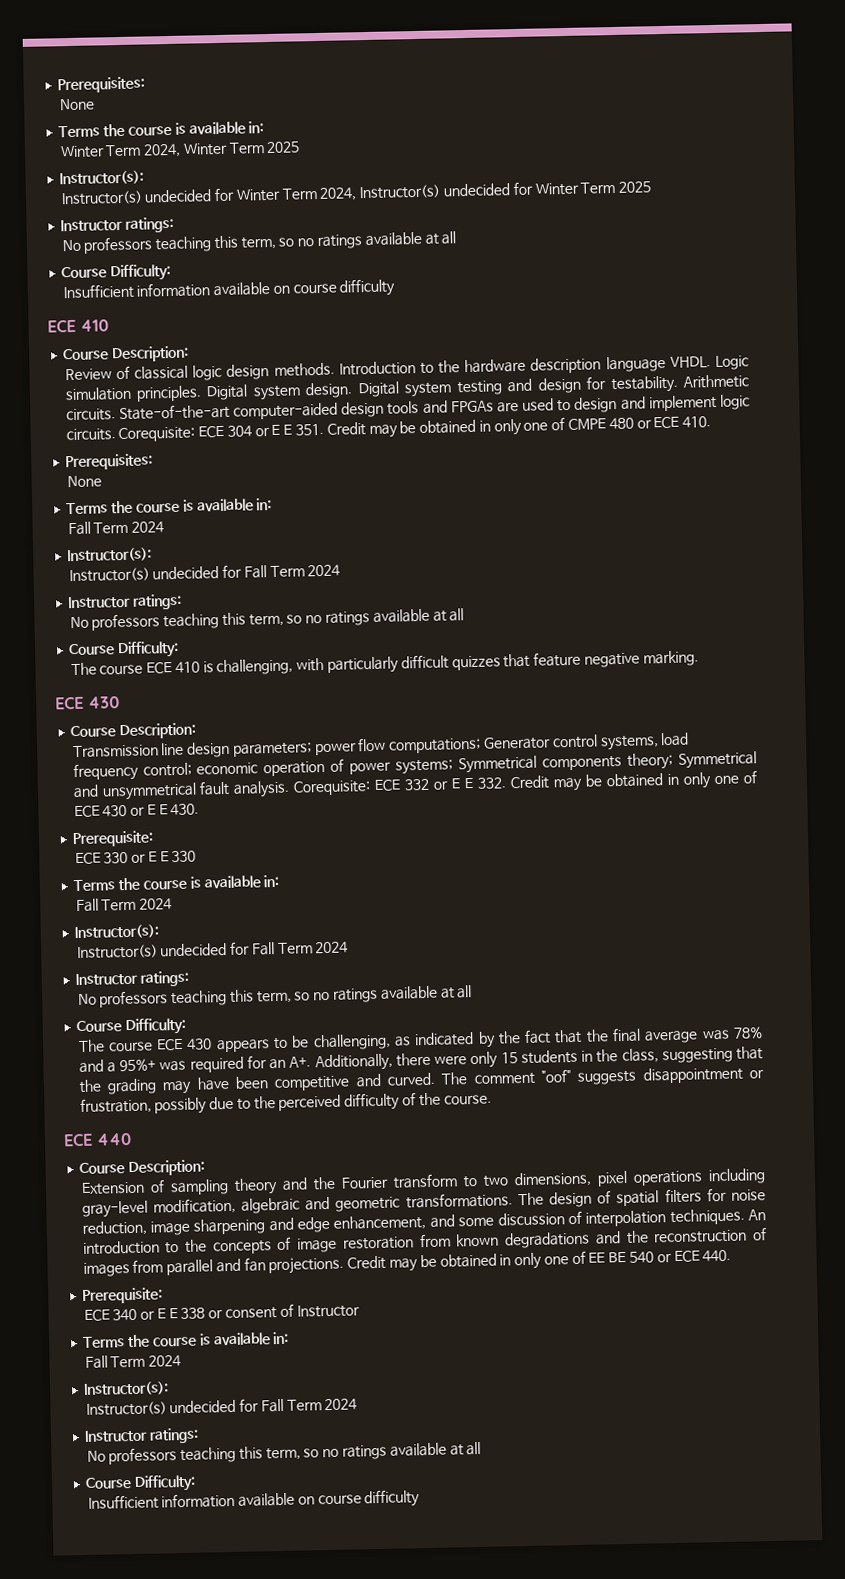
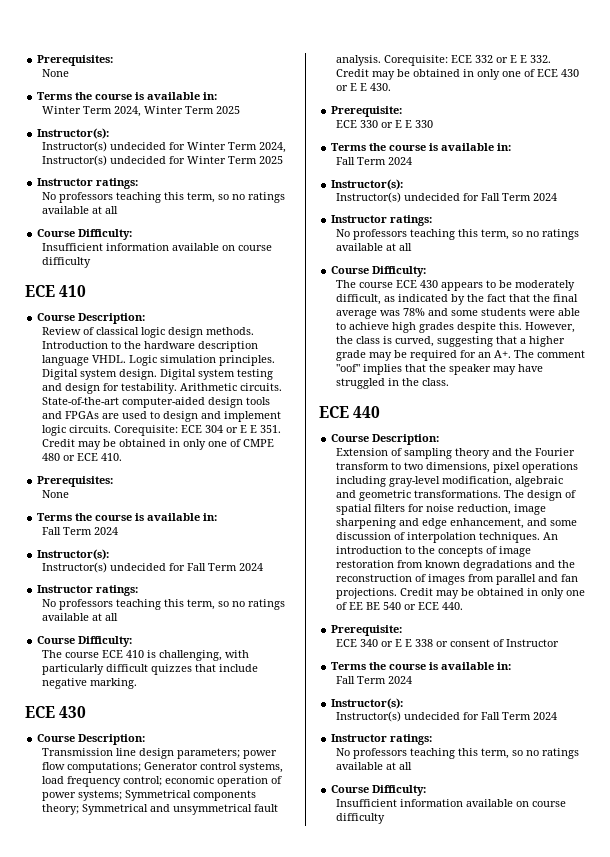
- The course ECE 410 is challenging, with particularly difficult quizzes that feature negative marking.
+ The course ECE 410 is challenging, with particularly difficult quizzes that include negative marking.
- The course ECE 430 appears to be challenging, as indicated by the fact that the final average was 78% and a 95%+ was required for an A+. Additionally, there were only 15 students in the class, suggesting that the grading may have been competitive and curved. The comment "oof" suggests disappointment or frustration, possibly due to the perceived difficulty of the course.
+ The course ECE 430 appears to be moderately difficult, as indicated by the fact that the final average was 78% and some students were able to achieve high grades despite this. However, the class is curved, suggesting that a higher grade may be required for an A+. The comment "oof" implies that the speaker may have struggled in the class.

